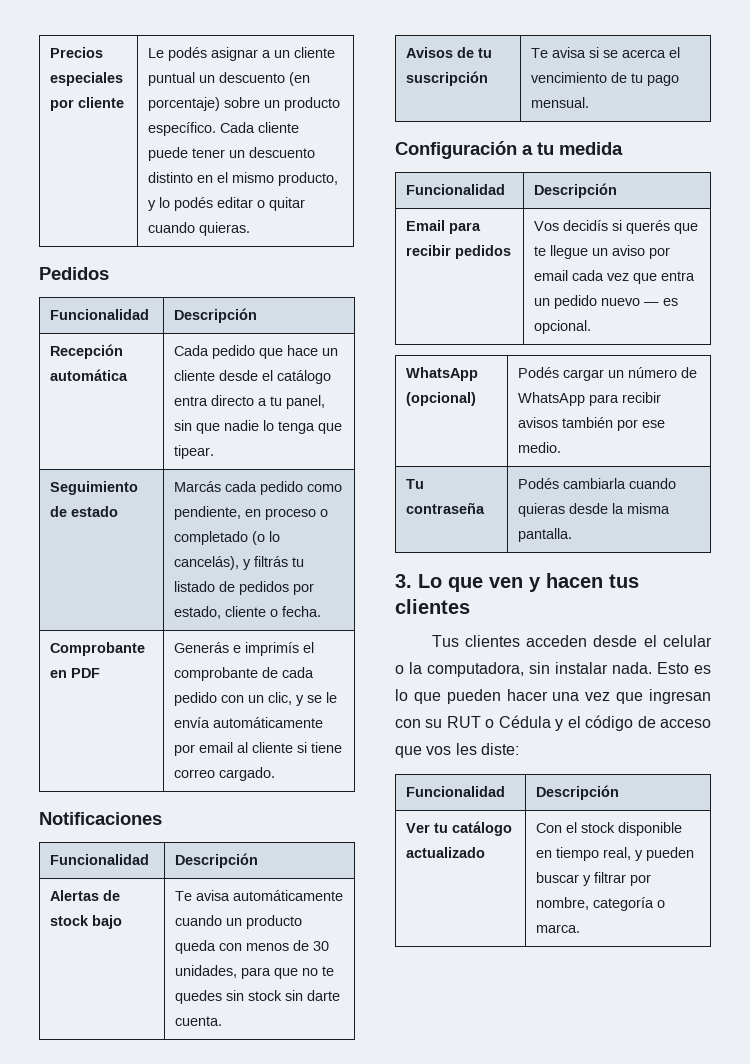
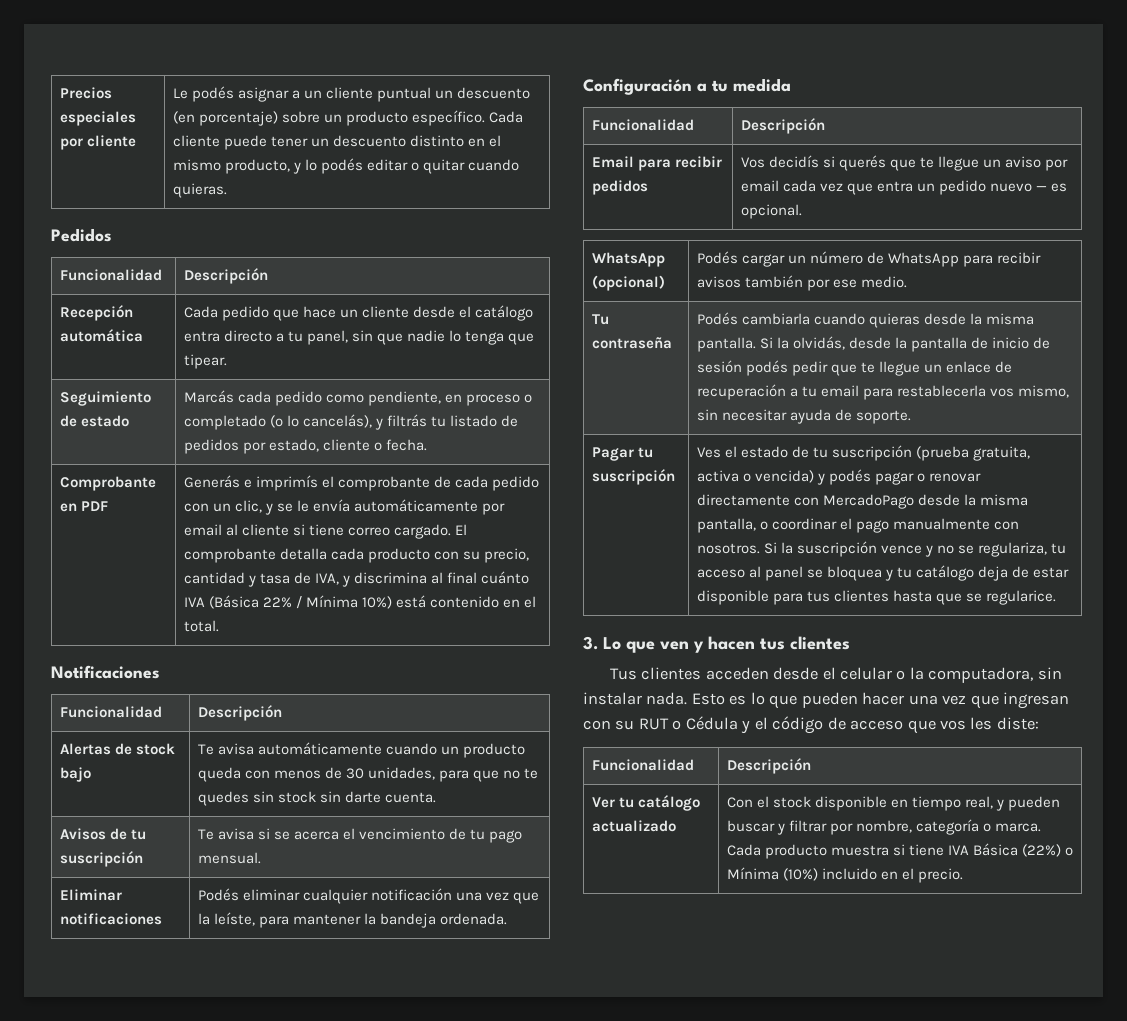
+ El comprobante detalla cada producto con su precio, cantidad y tasa de IVA, y discrimina al final cuánto IVA (Básica 22% / Mínima 10%) está contenido en el total.
+ Eliminar notificaciones | Podés eliminar cualquier notificación una vez que la leíste, para mantener la bandeja ordenada.
+ Si la olvidás, desde la pantalla de inicio de sesión podés pedir que te llegue un enlace de recuperación a tu email para restablecerla vos mismo, sin necesitar ayuda de soporte.
+ Pagar tu suscripción | Ves el estado de tu suscripción (prueba gratuita, activa o vencida) y podés pagar o renovar directamente con MercadoPago desde la misma pantalla, o coordinar el pago manualmente con nosotros. Si la suscripción vence y no se regulariza, tu acceso al panel se bloquea y tu catálogo deja de estar disponible para tus clientes hasta que se regularice.
- Ver tu catálogo actualizado | Con el stock disponible en tiempo real, y pueden buscar y filtrar por nombre, categoría o marca.
+ Ver tu catálogo actualizado | Con el stock disponible en tiempo real, y pueden buscar y filtrar por nombre, categoría o marca. Cada producto muestra si tiene IVA Básica (22%) o Mínima (10%) incluido en el precio.

